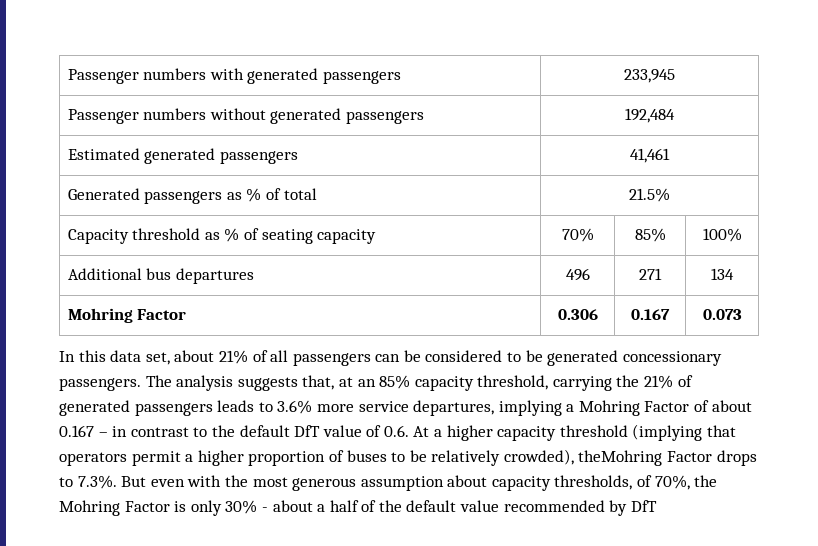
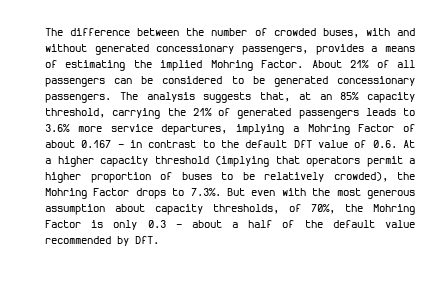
- Passenger numbers with generated passengers | 233,945
- Passenger numbers without generated passengers | 192,484
- Estimated generated passengers | 41,461
- Generated passengers as % of total | 21.5%
- Capacity threshold as % of seating capacity | 70% | 85% | 100%
- Additional bus departures | 496 | 271 | 134
- Mohring Factor | 0.306 | 0.167 | 0.073
- In this data set, about 21% of all passengers can be considered to be generated concessionary passengers.
+ The difference between the number of crowded buses, with and without generated concessionary passengers, provides a means of estimating the implied Mohring Factor. About 21% of all passengers can be considered to be generated concessionary passengers.
- The analysis suggests that, at an 85% capacity threshold, carrying the 21% of generated passengers leads to 3.6% more service departures, implying a Mohring Factor of about 0.167 – in contrast to the default DfT value of 0.6. At a higher capacity threshold (implying that operators permit a higher proportion of buses to be relatively crowded), theMohring Factor drops to 7.3%. But even with the most generous assumption about capacity thresholds, of 70%, the Mohring Factor is only 30% - about a half of the default value recommended by DfT
+ The analysis suggests that, at an 85% capacity threshold, carrying the 21% of generated passengers leads to 3.6% more service departures, implying a Mohring Factor of about 0.167 – in contrast to the default DfT value of 0.6. At a higher capacity threshold (implying that operators permit a higher proportion of buses to be relatively crowded), the Mohring Factor drops to 7.3%. But even with the most generous assumption about capacity thresholds, of 70%, the Mohring Factor is only 0.3 - about a half of the default value recommended by DfT.

